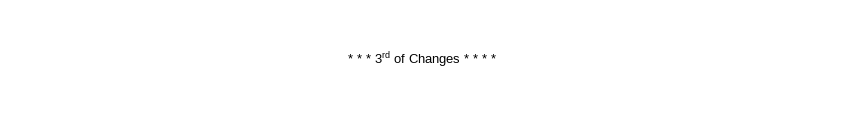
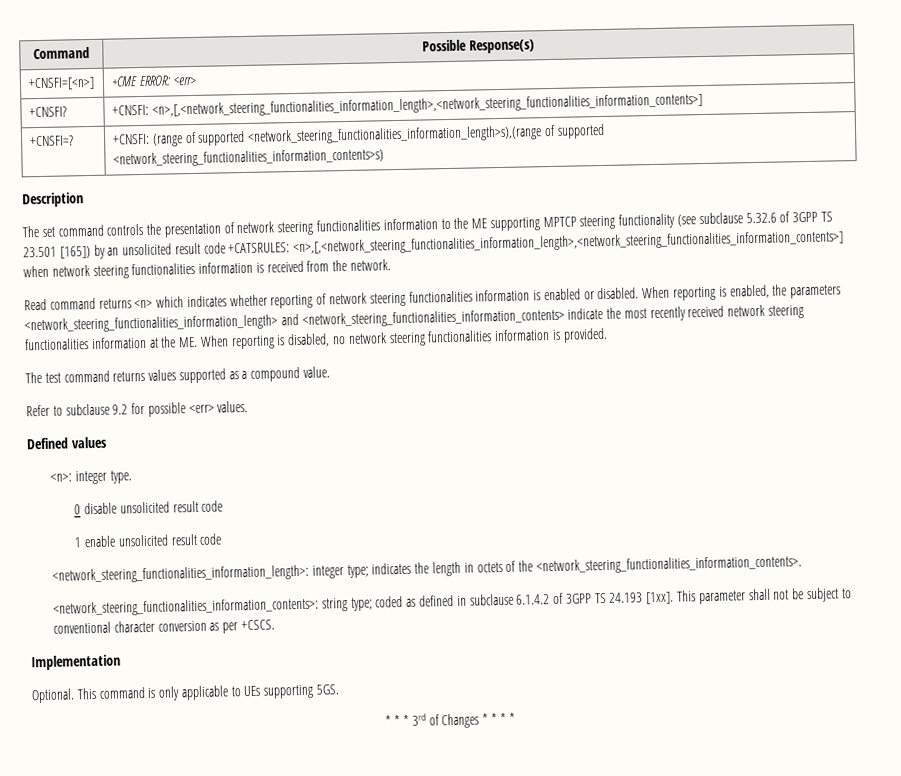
+ Command | Possible Response(s)
+ +CNSFI=[<n>] | +CME ERROR: <err>
+ +CNSFI? | +CNSFI: <n>,[,<network_steering_functionalities_information_length>,<network_steering_functionalities_information_contents>]
+ +CNSFI=? | +CNSFI: (range of supported <network_steering_functionalities_information_length>s),(range of supported <network_steering_functionalities_information_contents>s)
+ Description
+ The set command controls the presentation of network steering functionalities information to the ME supporting MPTCP steering functionality (see subclause 5.32.6 of 3GPP TS 23.501 [165]) by an unsolicited result code +CATSRULES: <n>,[,<network_steering_functionalities_information_length>,<network_steering_functionalities_information_contents>] when network steering functionalities information is received from the network.
+ Read command returns <n> which indicates whether reporting of network steering functionalities information is enabled or disabled. When reporting is enabled, the parameters <network_steering_functionalities_information_length> and <network_steering_functionalities_information_contents> indicate the most recently received network steering functionalities information at the ME. When reporting is disabled, no network steering functionalities information is provided.
+ The test command returns values supported as a compound value.
+ Refer to subclause 9.2 for possible <err> values.
+ Defined values
+ <n>: integer type.
+ 0 disable unsolicited result code
+ 1 enable unsolicited result code
+ <network_steering_functionalities_information_length>: integer type; indicates the length in octets of the <network_steering_functionalities_information_contents>.
+ <network_steering_functionalities_information_contents>: string type; coded as defined in subclause 6.1.4.2 of 3GPP TS 24.193 [1xx]. This parameter shall not be subject to conventional character conversion as per +CSCS.
+ Implementation
+ Optional. This command is only applicable to UEs supporting 5GS.

